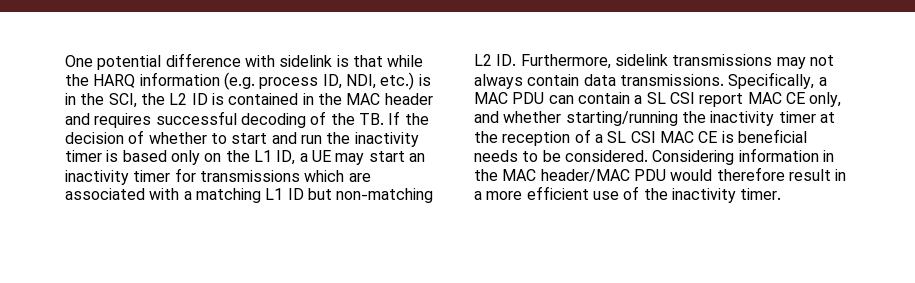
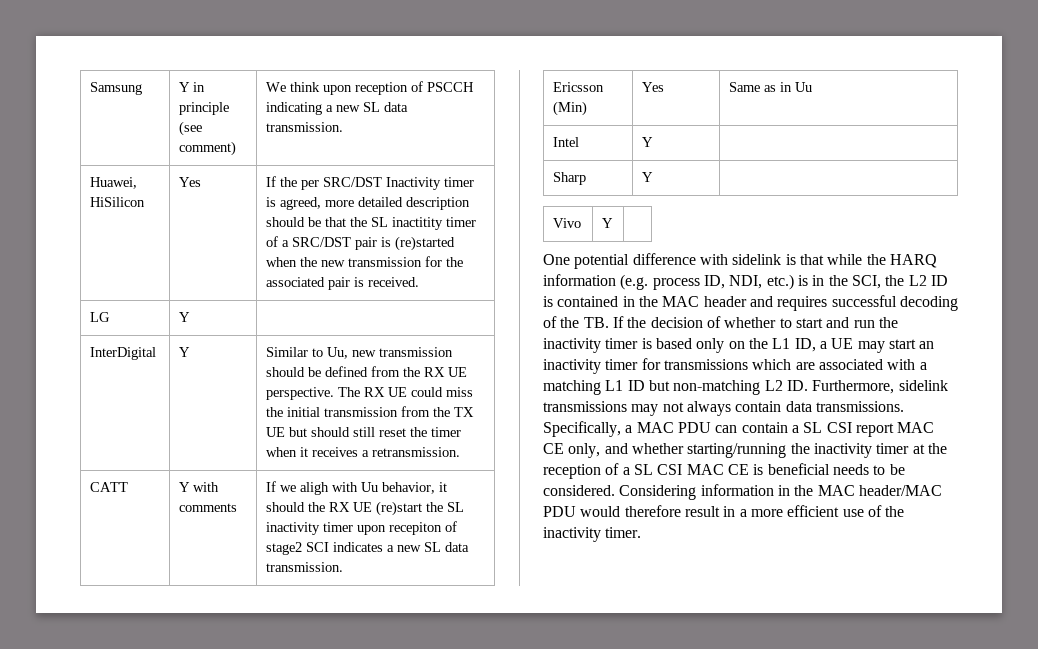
+ Samsung | Y in principle (see comment) | We think upon reception of PSCCH indicating a new SL data transmission.
+ Huawei, HiSilicon | Yes | If the per SRC/DST Inactivity timer is agreed, more detailed description should be that the SL inactitity timer of a SRC/DST pair is (re)started when the new transmission for the associated pair is received.
+ LG | Y |
+ InterDigital | Y | Similar to Uu, new transmission should be defined from the RX UE perspective. The RX UE could miss the initial transmission from the TX UE but should still reset the timer when it receives a retransmission.
+ CATT | Y with comments | If we aligh with Uu behavior, it should the RX UE (re)start the SL inactivity timer upon recepiton of stage2 SCI indicates a new SL data transmission.
+ Ericsson (Min) | Yes | Same as in Uu
+ Intel | Y |
+ Sharp | Y |
+ Vivo | Y |

